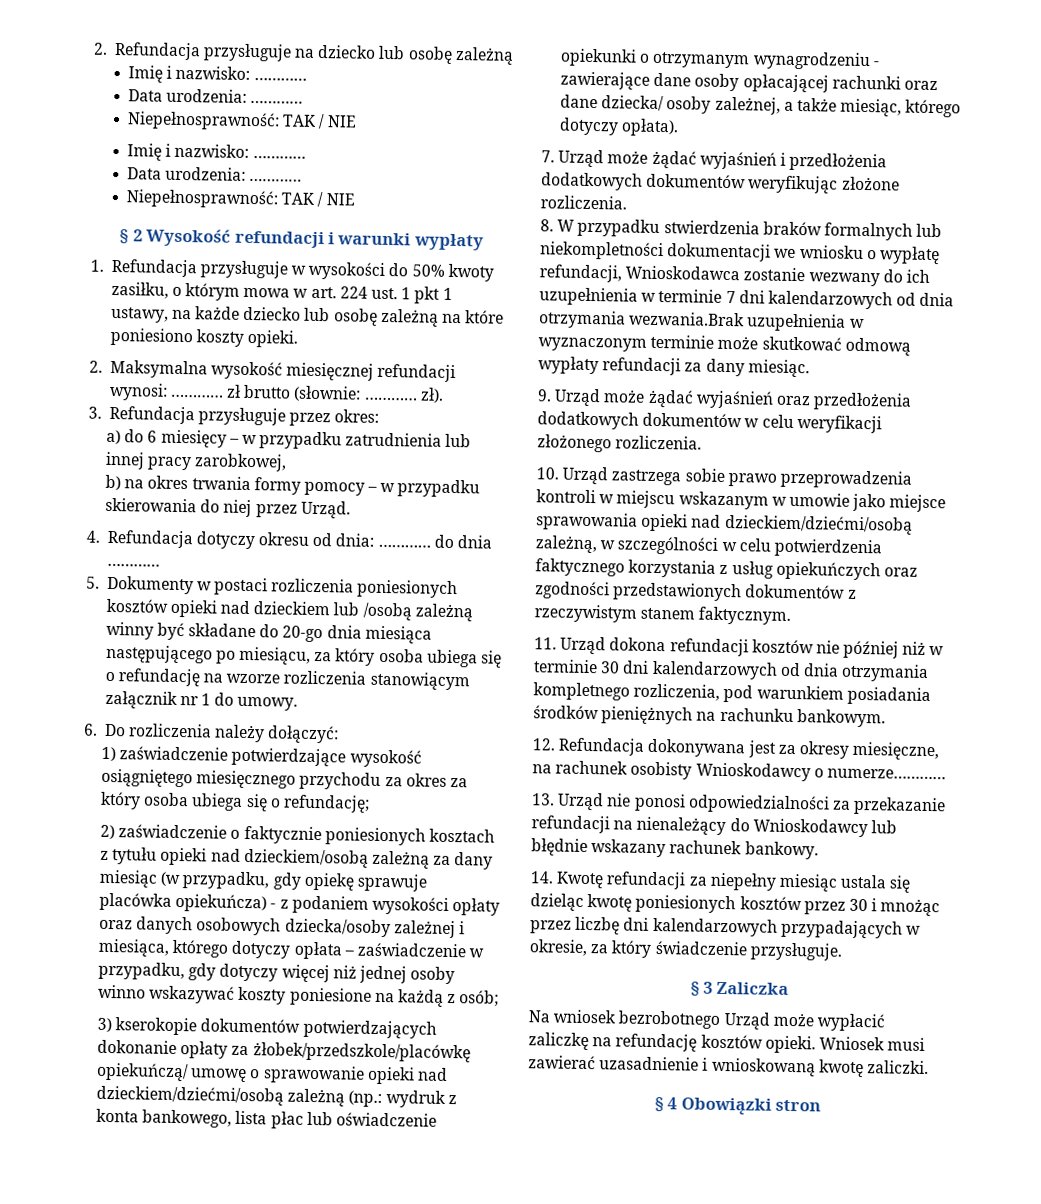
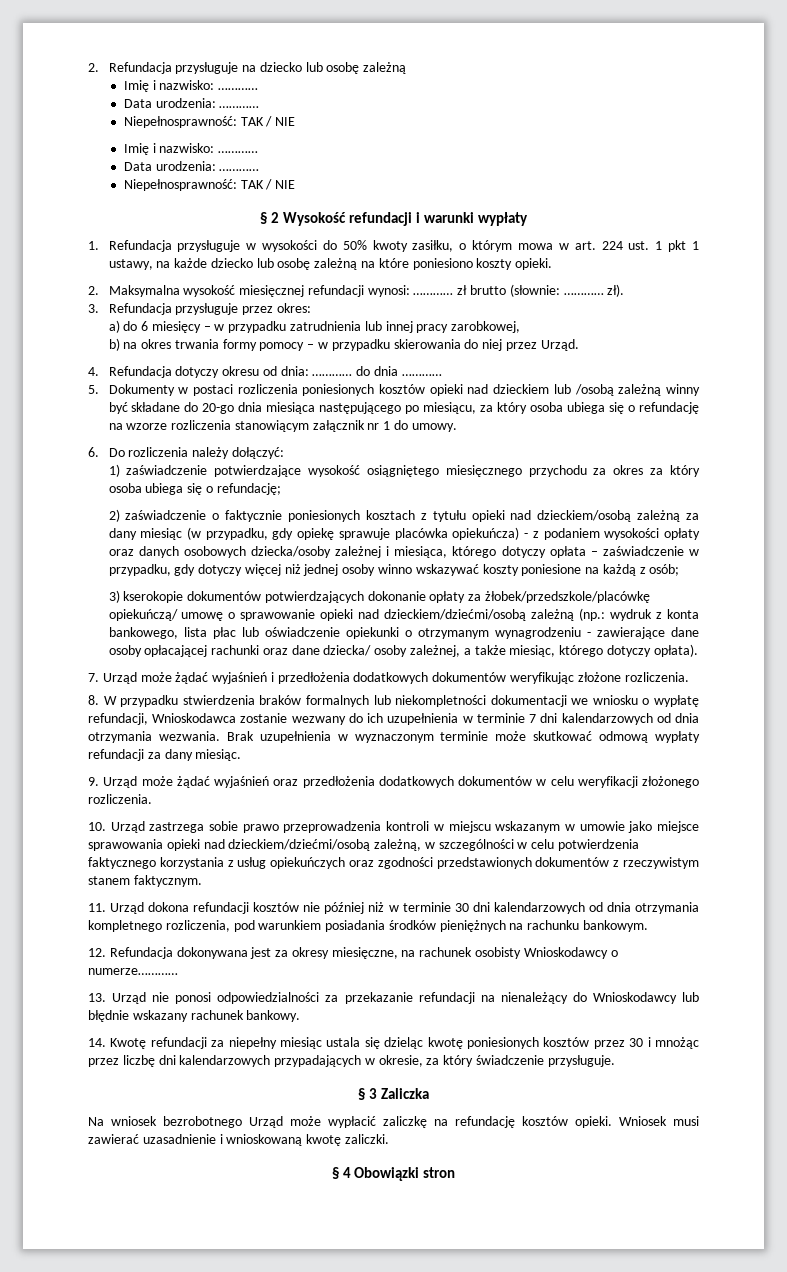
- 8. W przypadku stwierdzenia braków formalnych lub niekompletności dokumentacji we wniosku o wypłatę refundacji, Wnioskodawca zostanie wezwany do ich uzupełnienia w terminie 7 dni kalendarzowych od dnia otrzymania wezwania.Brak uzupełnienia w wyznaczonym terminie może skutkować odmową wypłaty refundacji za dany miesiąc.
+ 8. W przypadku stwierdzenia braków formalnych lub niekompletności dokumentacji we wniosku o wypłatę refundacji, Wnioskodawca zostanie wezwany do ich uzupełnienia w terminie 7 dni kalendarzowych od dnia otrzymania wezwania. Brak uzupełnienia w wyznaczonym terminie może skutkować odmową wypłaty refundacji za dany miesiąc.

